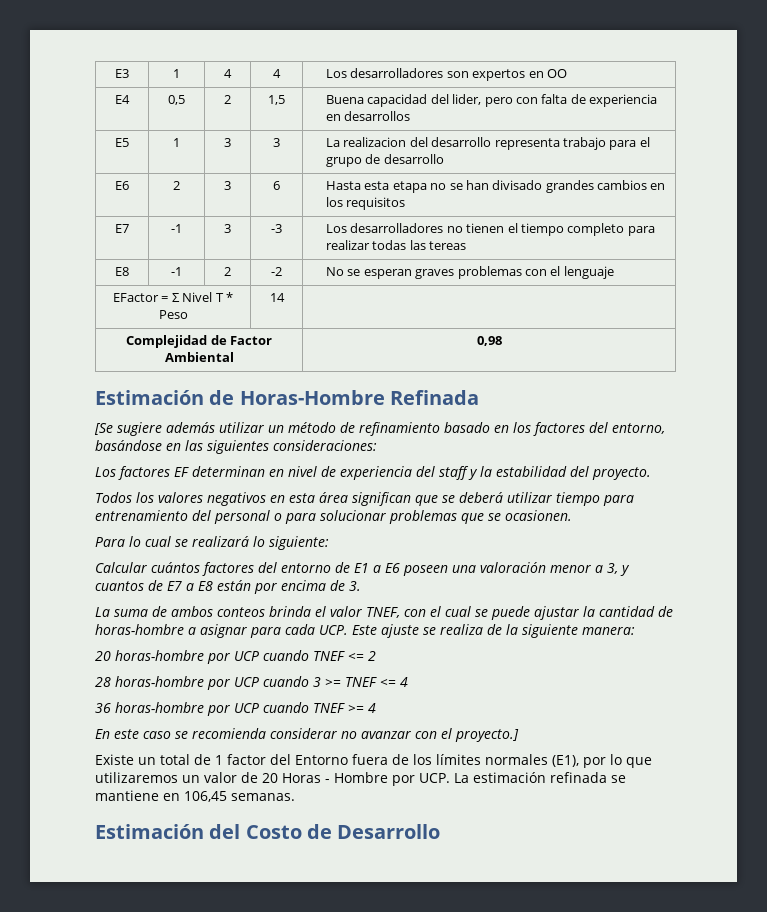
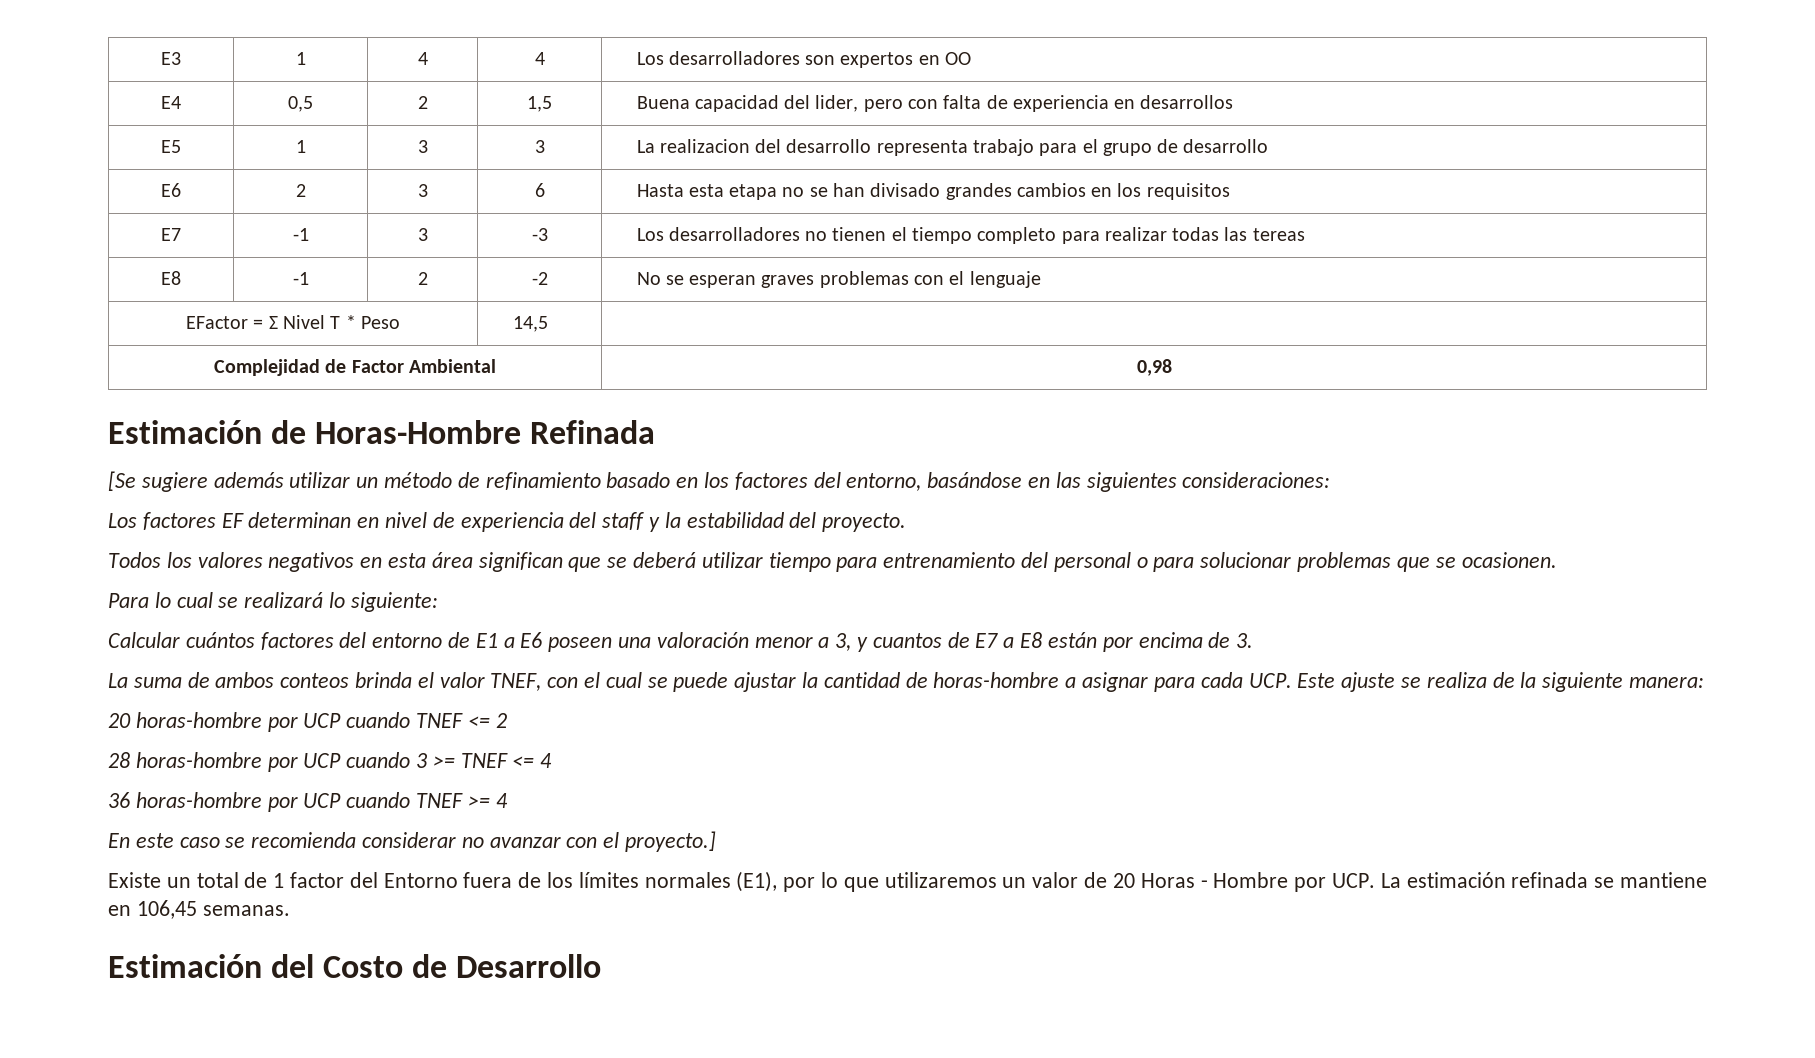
- EFactor = Σ Nivel T * Peso | 14 |
+ EFactor = Σ Nivel T * Peso | 14,5 |

